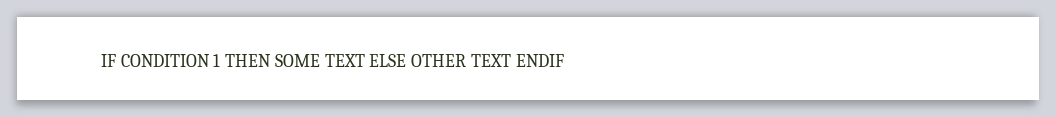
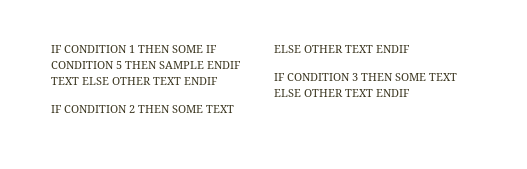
- IF CONDITION 1 THEN SOME TEXT ELSE OTHER TEXT ENDIF
+ IF CONDITION 1 THEN SOME IF CONDITION 5 THEN SAMPLE ENDIF TEXT ELSE OTHER TEXT ENDIF
+ IF CONDITION 2 THEN SOME TEXT ELSE OTHER TEXT ENDIF
+ IF CONDITION 3 THEN SOME TEXT ELSE OTHER TEXT ENDIF

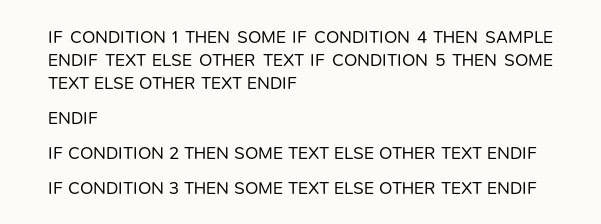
- IF CONDITION 1 THEN SOME IF CONDITION 5 THEN SAMPLE ENDIF TEXT ELSE OTHER TEXT ENDIF
+ IF CONDITION 1 THEN SOME IF CONDITION 4 THEN SAMPLE ENDIF TEXT ELSE OTHER TEXT IF CONDITION 5 THEN SOME TEXT ELSE OTHER TEXT ENDIF
+ ENDIF

